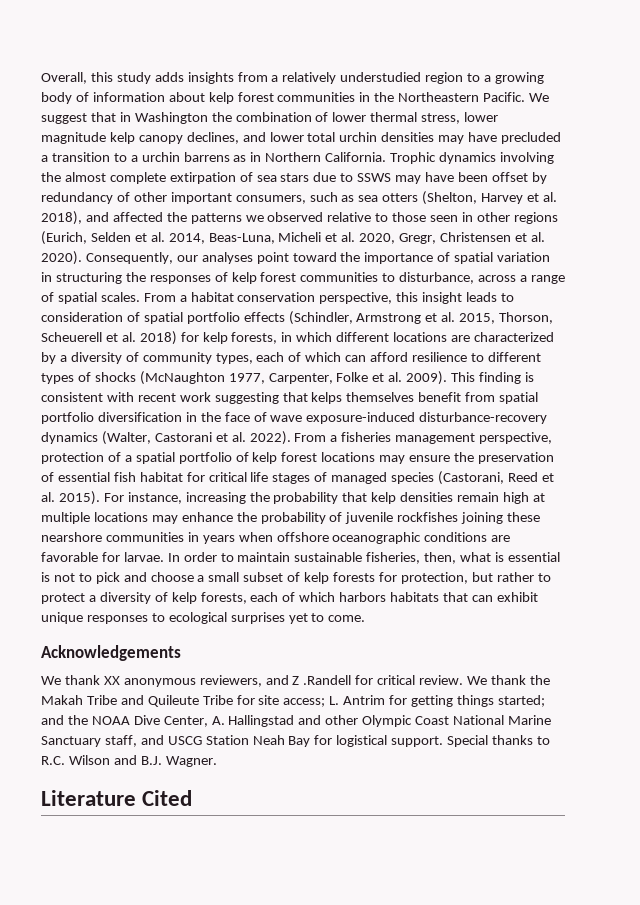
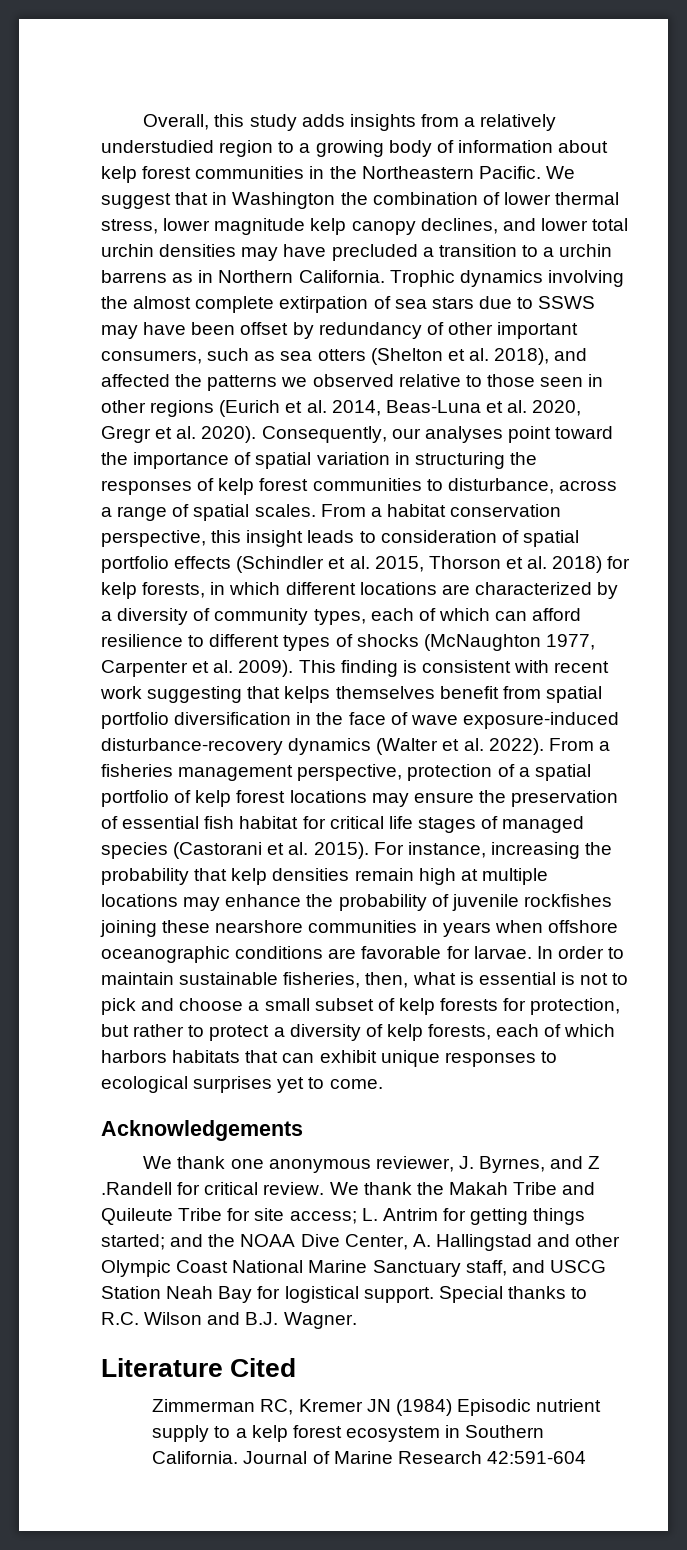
- Trophic dynamics involving the almost complete extirpation of sea stars due to SSWS may have been offset by redundancy of other important consumers, such as sea otters (Shelton, Harvey et al. 2018), and affected the patterns we observed relative to those seen in other regions (Eurich, Selden et al. 2014, Beas-Luna, Micheli et al. 2020, Gregr, Christensen et al. 2020).
+ Trophic dynamics involving the almost complete extirpation of sea stars due to SSWS may have been offset by redundancy of other important consumers, such as sea otters (Shelton et al. 2018), and affected the patterns we observed relative to those seen in other regions (Eurich et al. 2014, Beas-Luna et al. 2020, Gregr et al. 2020).
- From a habitat conservation perspective, this insight leads to consideration of spatial portfolio effects (Schindler, Armstrong et al. 2015, Thorson, Scheuerell et al. 2018) for kelp forests, in which different locations are characterized by a diversity of community types, each of which can afford resilience to different types of shocks (McNaughton 1977, Carpenter, Folke et al. 2009).
+ From a habitat conservation perspective, this insight leads to consideration of spatial portfolio effects (Schindler et al. 2015, Thorson et al. 2018) for kelp forests, in which different locations are characterized by a diversity of community types, each of which can afford resilience to different types of shocks (McNaughton 1977, Carpenter et al. 2009).
- This finding is consistent with recent work suggesting that kelps themselves benefit from spatial portfolio diversification in the face of wave exposure-induced disturbance-recovery dynamics (Walter, Castorani et al. 2022).
+ This finding is consistent with recent work suggesting that kelps themselves benefit from spatial portfolio diversification in the face of wave exposure-induced disturbance-recovery dynamics (Walter et al. 2022).
- From a fisheries management perspective, protection of a spatial portfolio of kelp forest locations may ensure the preservation of essential fish habitat for critical life stages of managed species (Castorani, Reed et al. 2015).
+ From a fisheries management perspective, protection of a spatial portfolio of kelp forest locations may ensure the preservation of essential fish habitat for critical life stages of managed species (Castorani et al. 2015).
- We thank XX anonymous reviewers, and Z .Randell for critical review.
+ We thank one anonymous reviewer, J. Byrnes, and Z .Randell for critical review.
+ Zimmerman RC, Kremer JN (1984) Episodic nutrient supply to a kelp forest ecosystem in Southern California. Journal of Marine Research 42:591-604

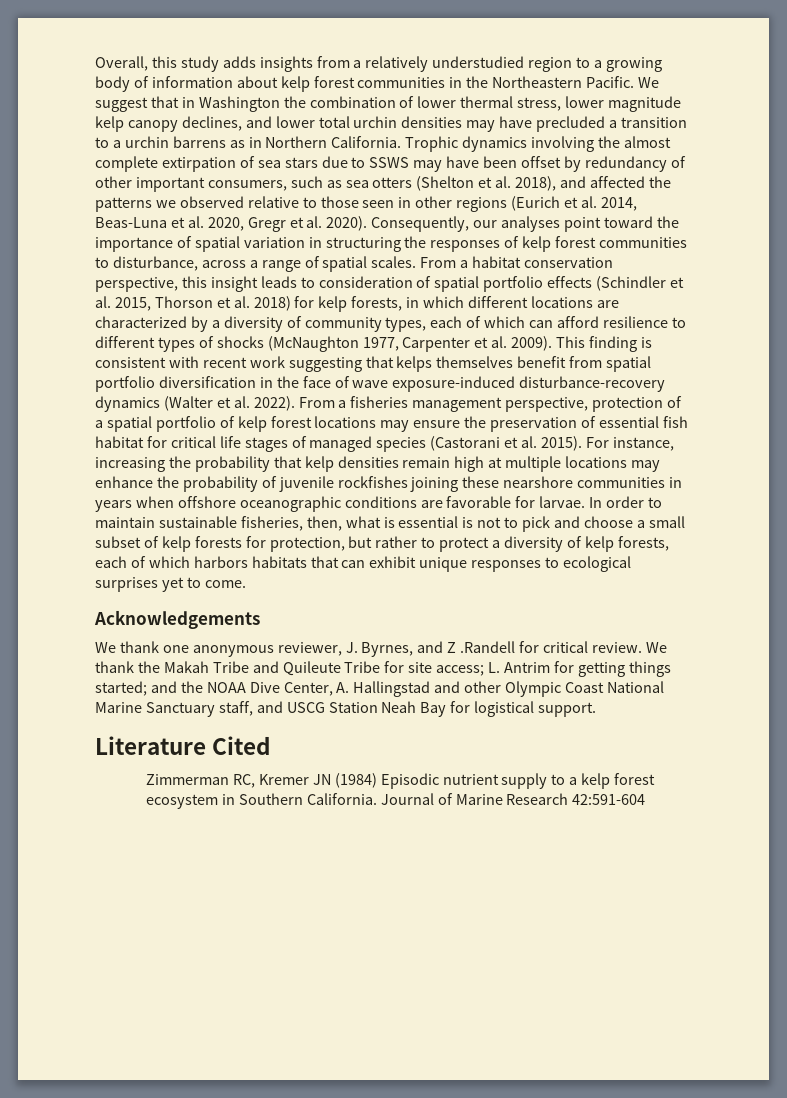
- Special thanks to R.C. Wilson and B.J. Wagner.

